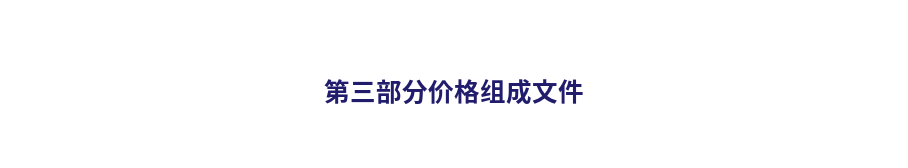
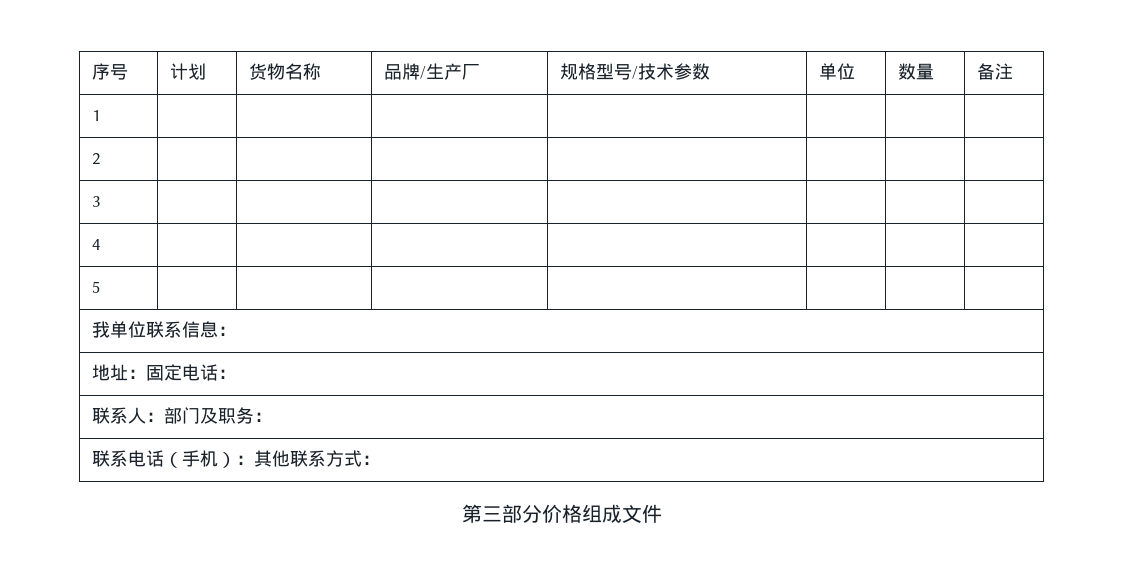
+ 序号 | 计划 | 货物名称 | 品牌/生产厂 | 规格型号/技术参数 | 单位 | 数量 | 备注
+ 1 | | | | | | |
+ 2 | | | | | | |
+ 3 | | | | | | |
+ 4 | | | | | | |
+ 5 | | | | | | |
+ 我单位联系信息：
+ 地址：固定电话：
+ 联系人：部门及职务：
+ 联系电话（手机）：其他联系方式：

